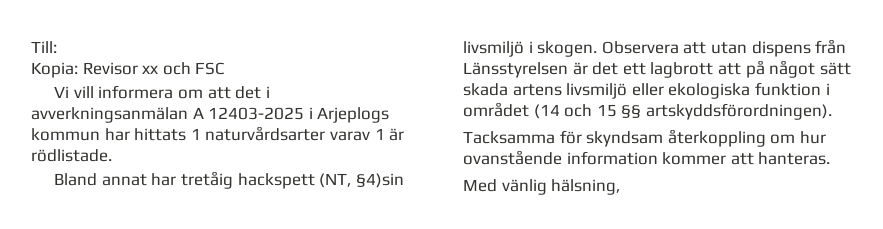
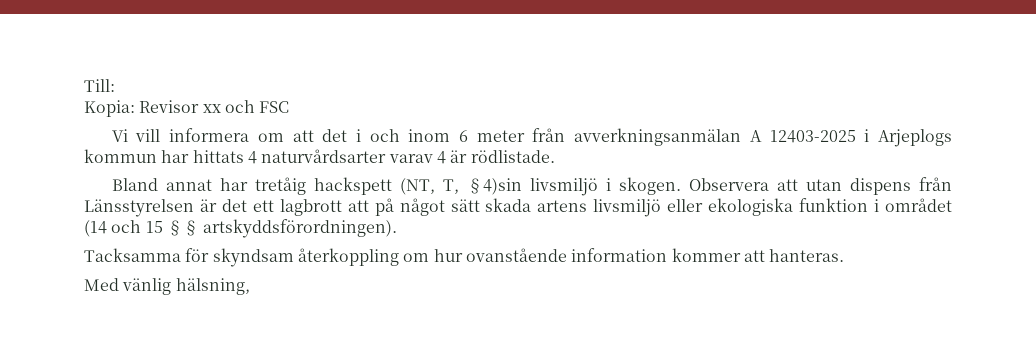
- Vi vill informera om att det i avverkningsanmälan A 12403-2025 i Arjeplogs kommun har hittats 1 naturvårdsarter varav 1 är rödlistade.
+ Vi vill informera om att det i och inom 6 meter från avverkningsanmälan A 12403-2025 i Arjeplogs kommun har hittats 4 naturvårdsarter varav 4 är rödlistade.
- Bland annat har tretåig hackspett (NT, §4)sin livsmiljö i skogen.
+ Bland annat har tretåig hackspett (NT, T, §4)sin livsmiljö i skogen.

